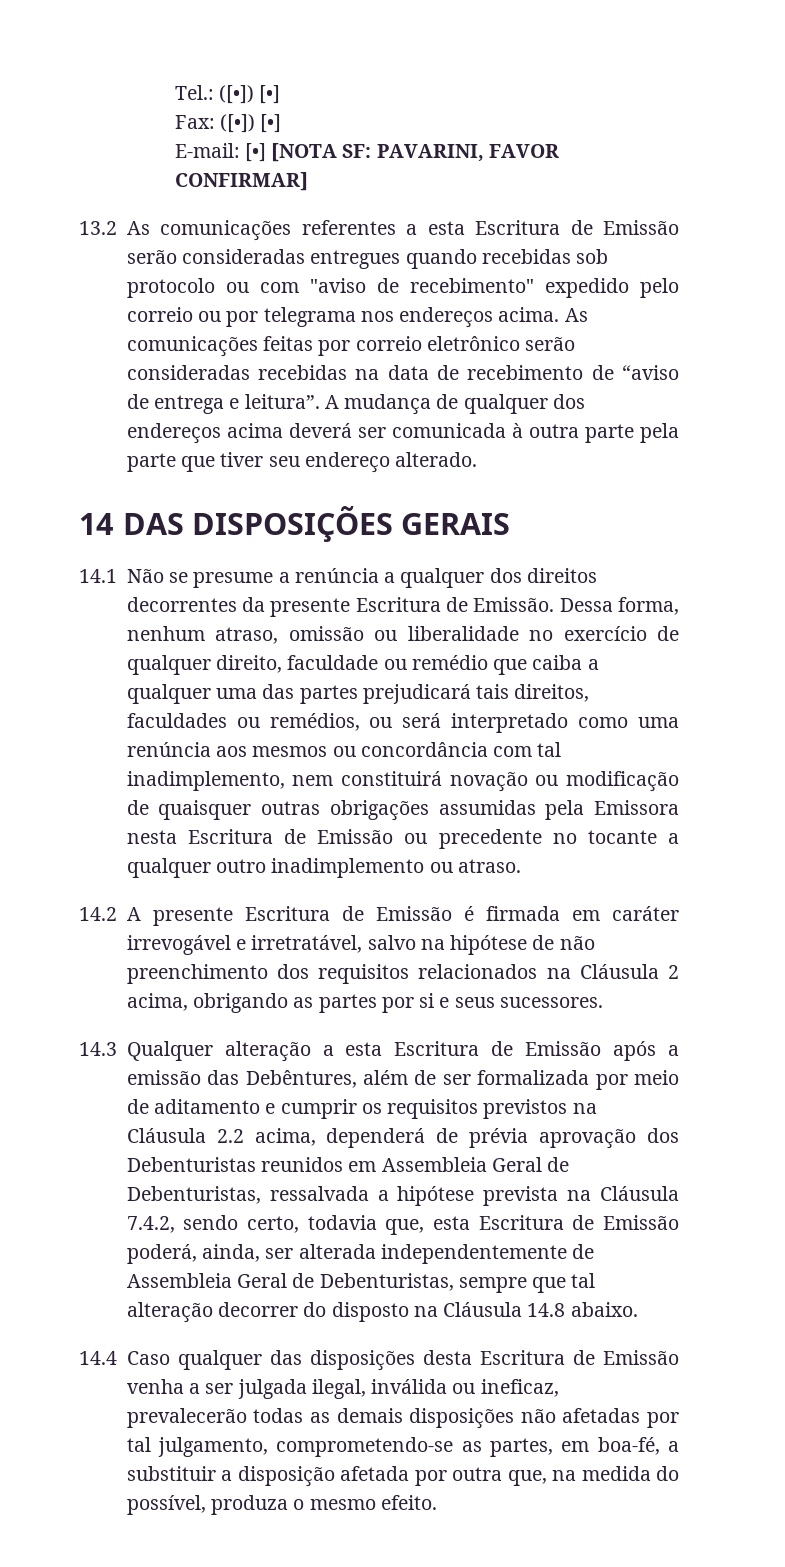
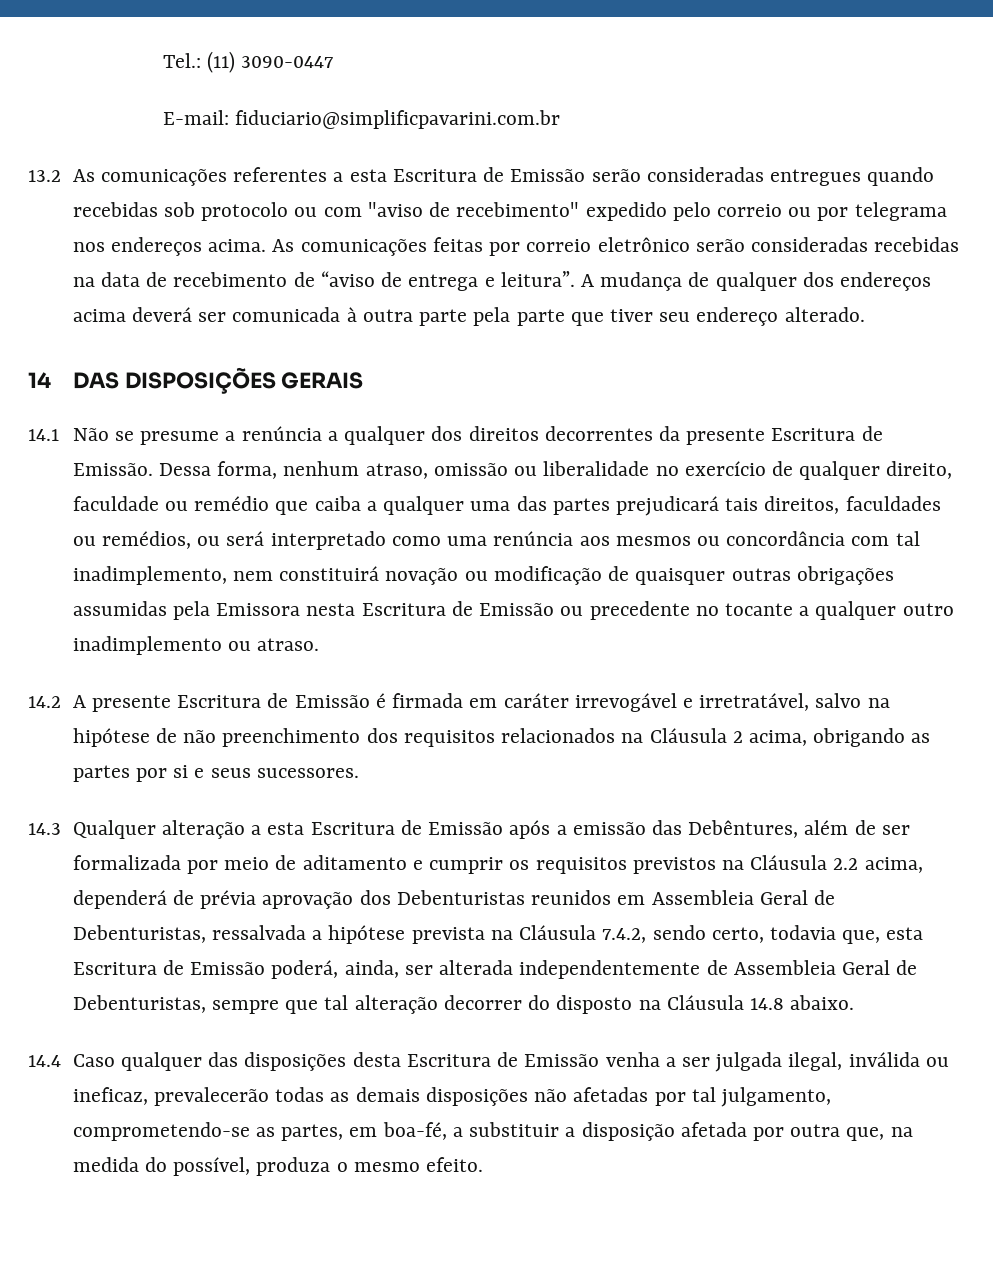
- Tel.: ([•]) [•]
- Fax: ([•]) [•]
- E-mail: [•] [NOTA SF: PAVARINI, FAVOR CONFIRMAR]
+ Tel.: (11) 3090-0447
+ E-mail: fiduciario@simplificpavarini.com.br

